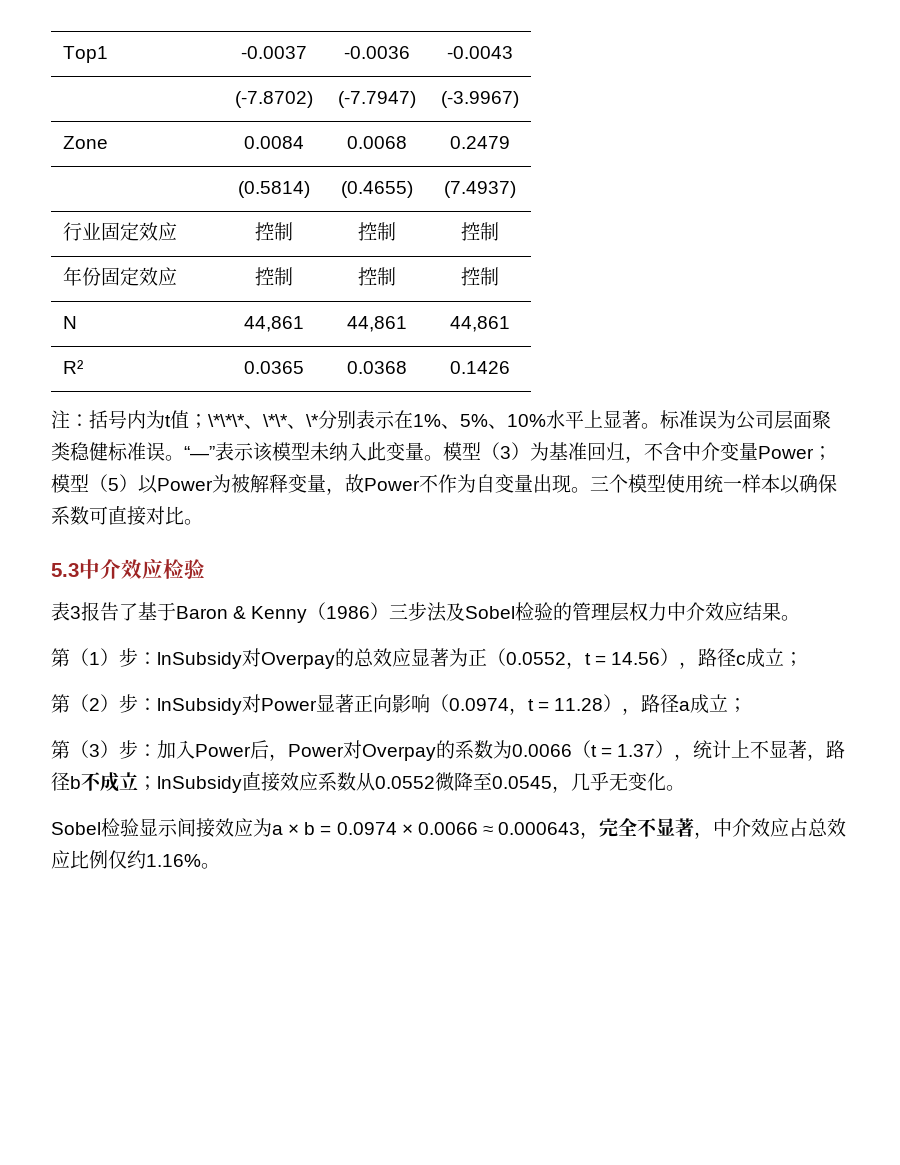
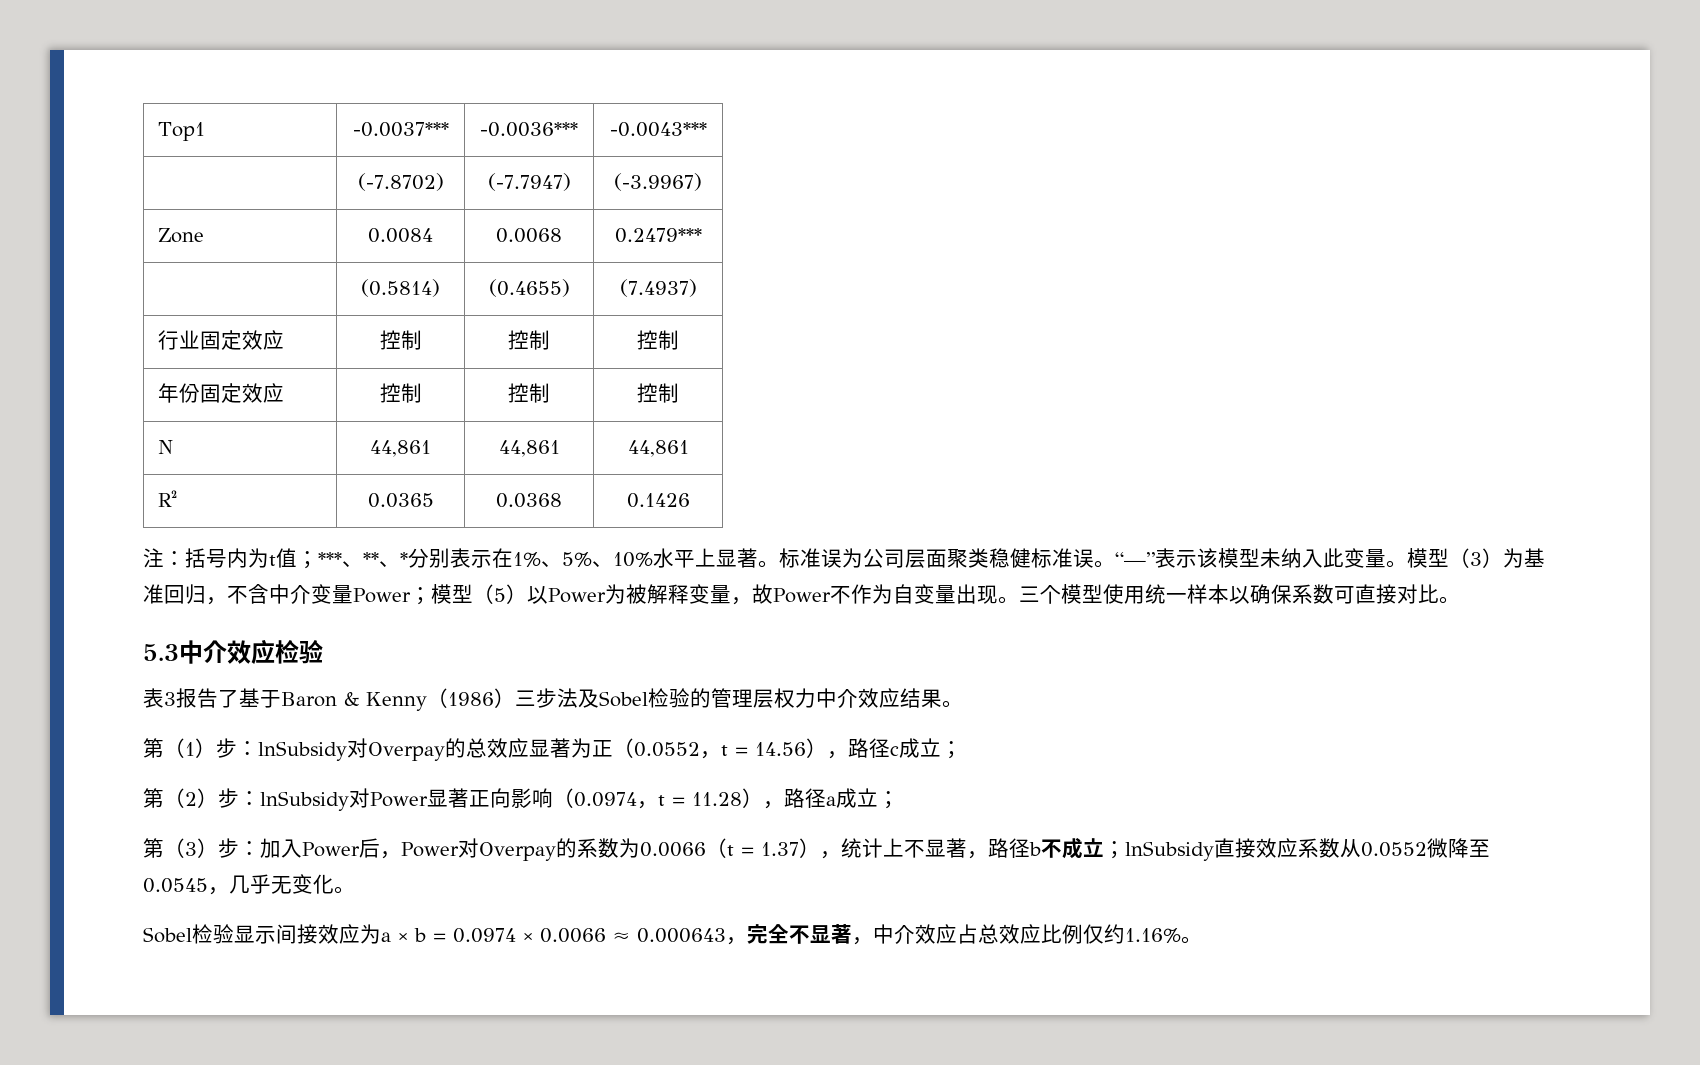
- Top1 | -0.0037 | -0.0036 | -0.0043
+ Top1 | -0.0037*** | -0.0036*** | -0.0043***
- Zone | 0.0084 | 0.0068 | 0.2479
+ Zone | 0.0084 | 0.0068 | 0.2479***
- 注：括号内为t值；\*\*\*、\*\*、\*分别表示在1%、5%、10%水平上显著。
+ 注：括号内为t值；***、**、*分别表示在1%、5%、10%水平上显著。

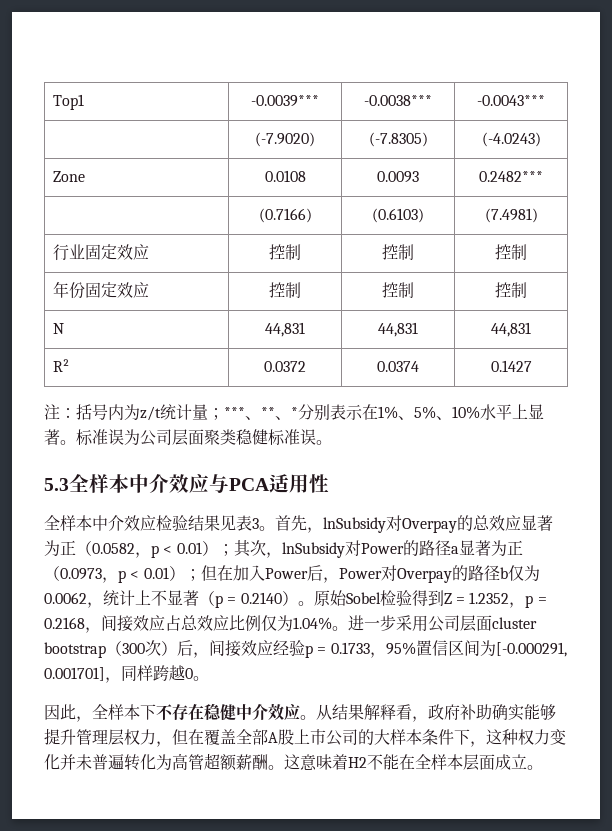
- Top1 | -0.0037*** | -0.0036*** | -0.0043***
+ Top1 | -0.0039*** | -0.0038*** | -0.0043***
- | (-7.8702) | (-7.7947) | (-3.9967)
- Zone | 0.0084 | 0.0068 | 0.2479***
- | (0.5814) | (0.4655) | (7.4937)
+ | (-7.9020) | (-7.8305) | (-4.0243)
+ Zone | 0.0108 | 0.0093 | 0.2482***
+ | (0.7166) | (0.6103) | (7.4981)
- N | 44,861 | 44,861 | 44,861
- R² | 0.0365 | 0.0368 | 0.1426
+ N | 44,831 | 44,831 | 44,831
+ R² | 0.0372 | 0.0374 | 0.1427
- 注：括号内为t值；***、**、*分别表示在1%、5%、10%水平上显著。
+ 注：括号内为z/t统计量；***、**、*分别表示在1%、5%、10%水平上显著。
- 标准误为公司层面聚类稳健标准误。“—”表示该模型未纳入此变量。模型（3）为基准回归，不含中介变量Power；模型（5）以Power为被解释变量，故Power不作为自变量出现。三个模型使用统一样本以确保系数可直接对比。
- 5.3中介效应检验
- 表3报告了基于Baron & Kenny（1986）三步法及Sobel检验的管理层权力中介效应结果。
- 第（1）步：lnSubsidy对Overpay的总效应显著为正（0.0552，t = 14.56），路径c成立；
- 第（2）步：lnSubsidy对Power显著正向影响（0.0974，t = 11.28），路径a成立；
- 第（3）步：加入Power后，Power对Overpay的系数为0.0066（t = 1.37），统计上不显著，路径b不成立；lnSubsidy直接效应系数从0.0552微降至0.0545，几乎无变化。
- Sobel检验显示间接效应为a × b = 0.0974 × 0.0066 ≈ 0.000643，完全不显著，中介效应占总效应比例仅约1.16%。
+ 标准误为公司层面聚类稳健标准误。
+ 5.3全样本中介效应与PCA适用性
+ 全样本中介效应检验结果见表3。首先，lnSubsidy对Overpay的总效应显著为正（0.0582，p < 0.01）；其次，lnSubsidy对Power的路径a显著为正（0.0973，p < 0.01）；但在加入Power后，Power对Overpay的路径b仅为0.0062，统计上不显著（p = 0.2140）。原始Sobel检验得到Z = 1.2352，p = 0.2168，间接效应占总效应比例仅为1.04%。进一步采用公司层面cluster bootstrap（300次）后，间接效应经验p = 0.1733，95%置信区间为[-0.000291, 0.001701]，同样跨越0。
+ 因此，全样本下不存在稳健中介效应。从结果解释看，政府补助确实能够提升管理层权力，但在覆盖全部A股上市公司的大样本条件下，这种权力变化并未普遍转化为高管超额薪酬。这意味着H2不能在全样本层面成立。

